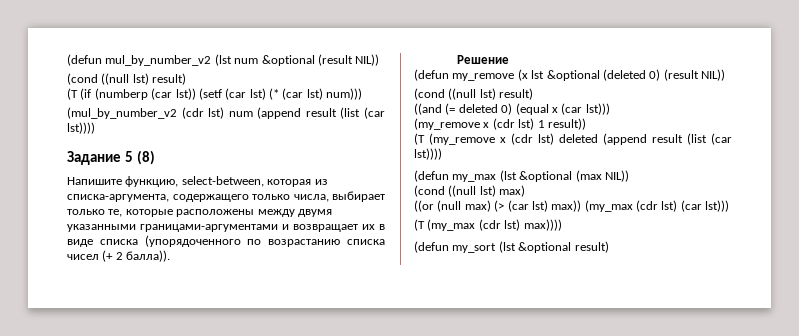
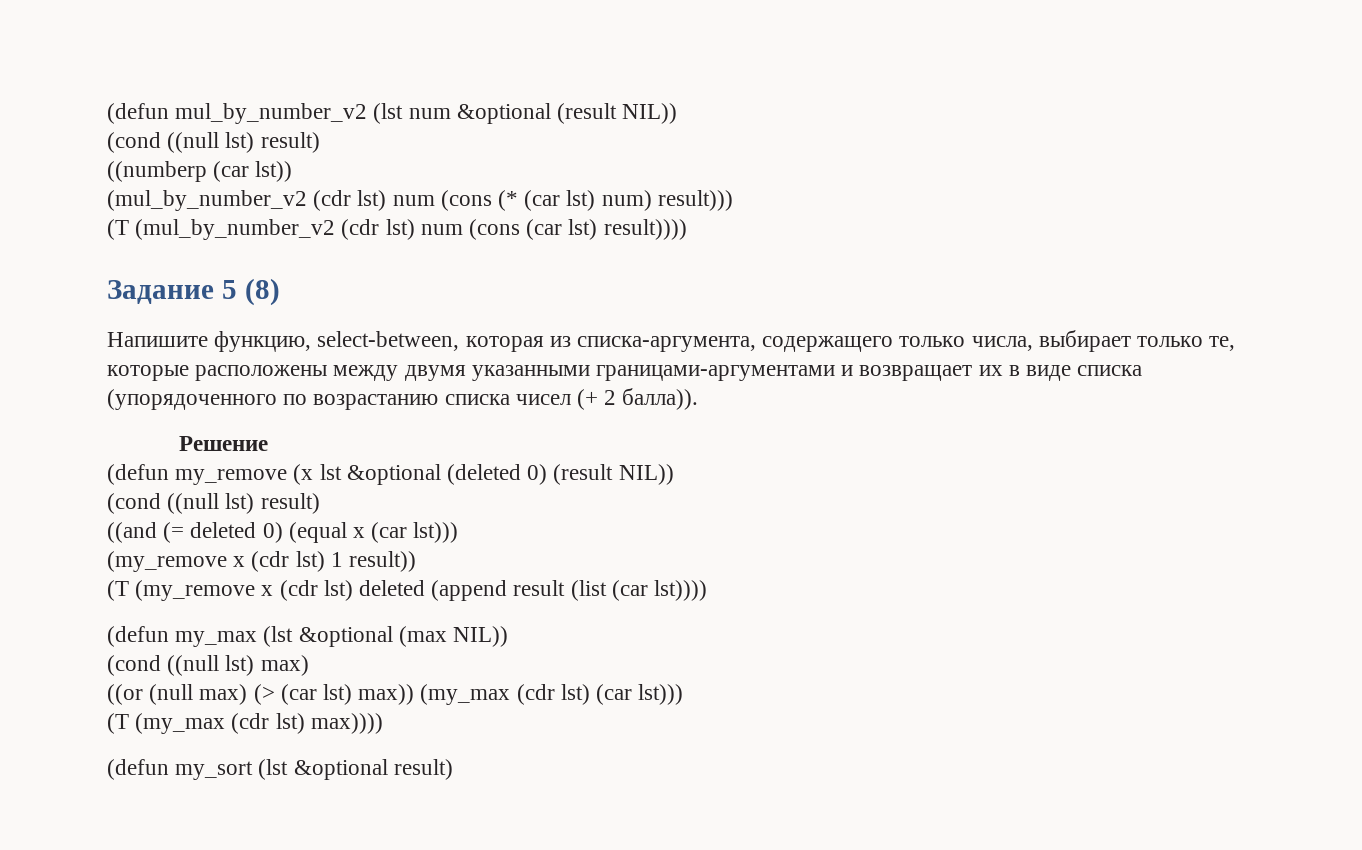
- (T (if (numberp (car lst)) (setf (car lst) (* (car lst) num)))
- (mul_by_number_v2 (cdr lst) num (append result (list (car lst))))
+ ((numberp (car lst))
+ (mul_by_number_v2 (cdr lst) num (cons (* (car lst) num) result)))
+ (T (mul_by_number_v2 (cdr lst) num (cons (car lst) result))))

